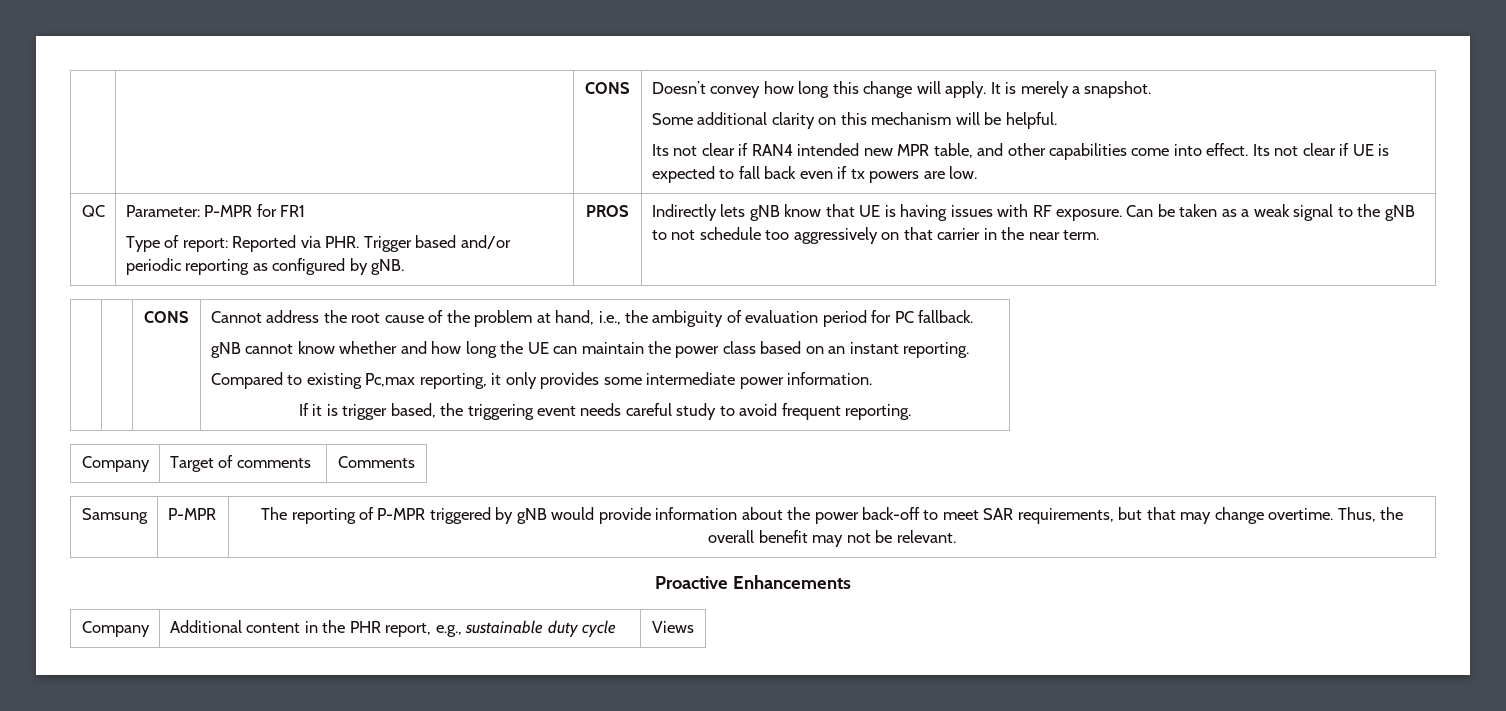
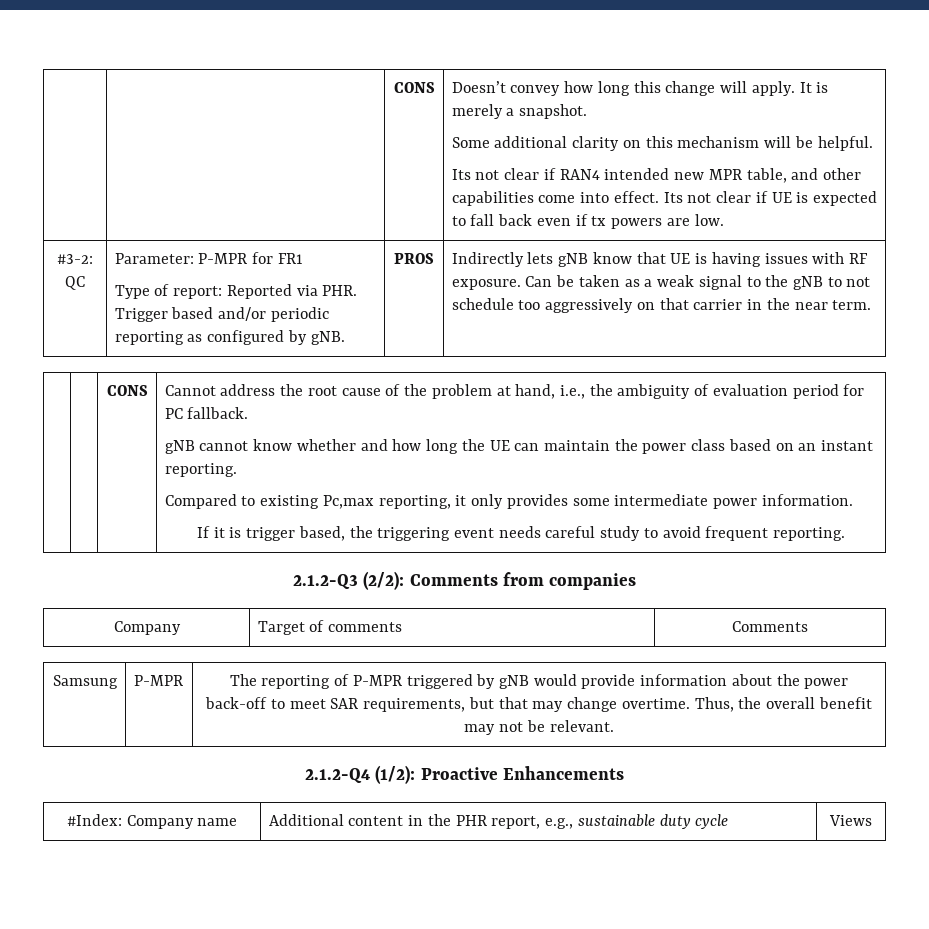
- QC
+ #3-2: QC
+ 2.1.2-Q3 (2/2): Comments from companies
- Proactive Enhancements
+ 2.1.2-Q4 (1/2): Proactive Enhancements
- Company | Additional content in the PHR report, e.g., sustainable duty cycle | Views
+ #Index: Company name | Additional content in the PHR report, e.g., sustainable duty cycle | Views

